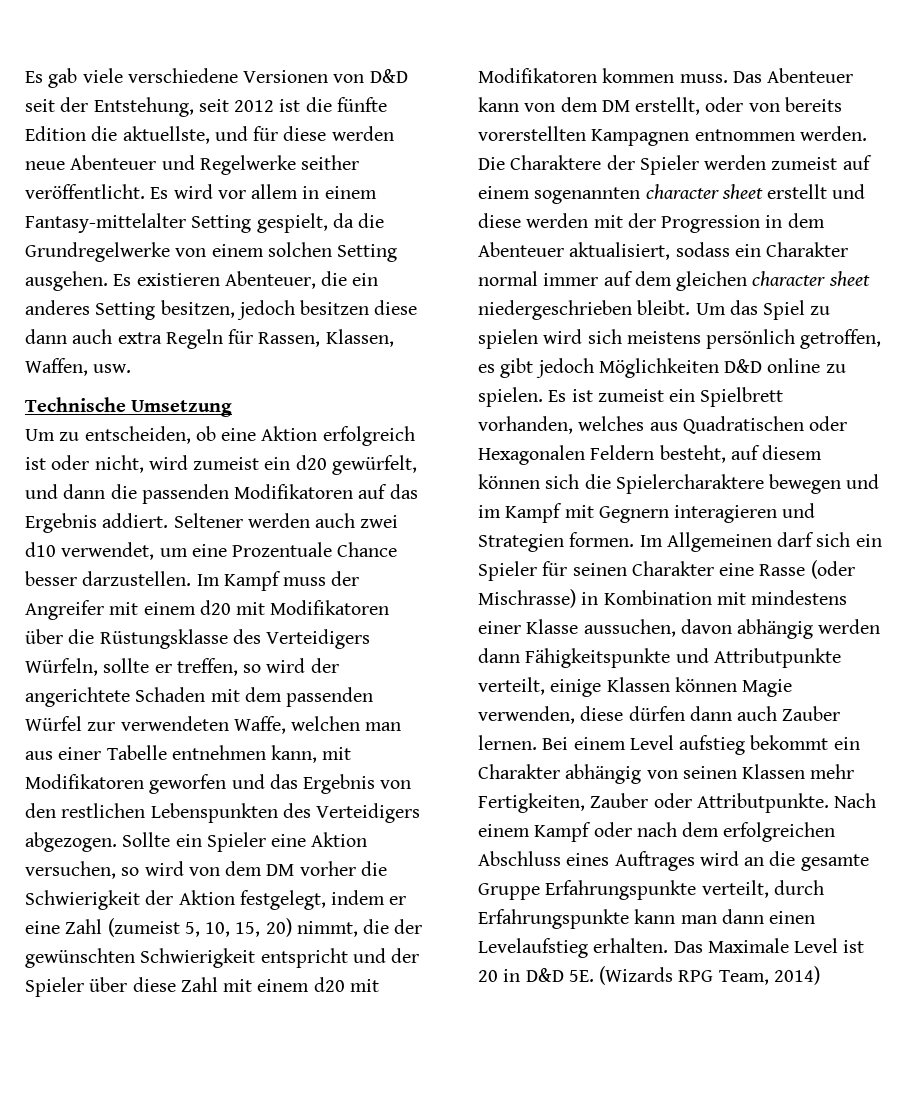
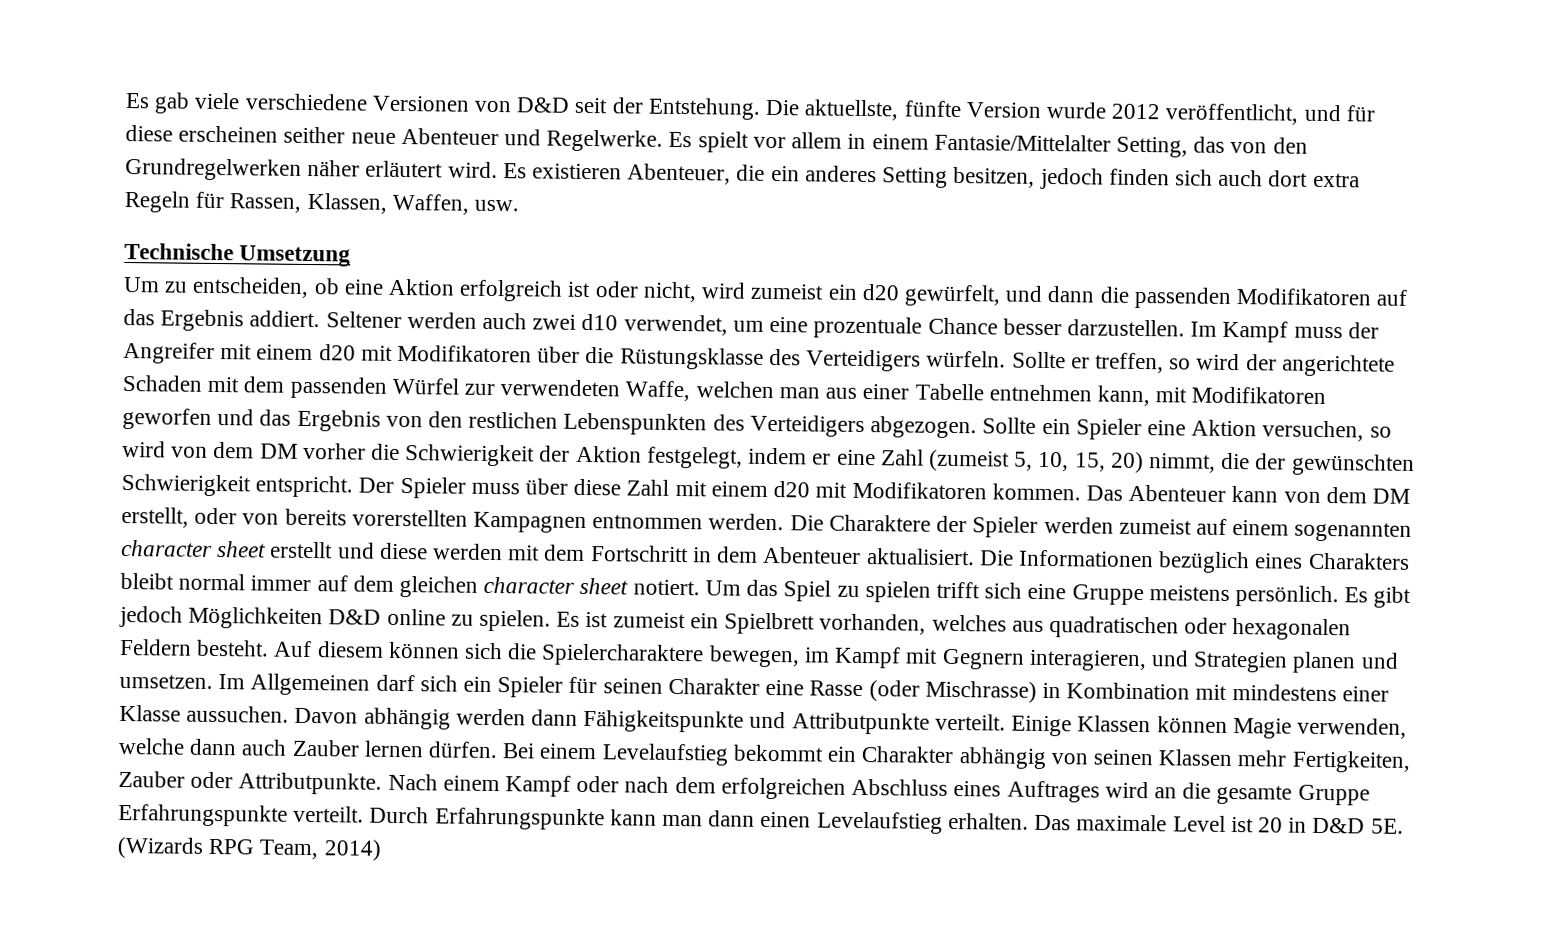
- Es gab viele verschiedene Versionen von D&D seit der Entstehung, seit 2012 ist die fünfte Edition die aktuellste, und für diese werden neue Abenteuer und Regelwerke seither veröffentlicht. Es wird vor allem in einem Fantasy-mittelalter Setting gespielt, da die Grundregelwerke von einem solchen Setting ausgehen.
+ Es gab viele verschiedene Versionen von D&D seit der Entstehung. Die aktuellste, fünfte Version wurde 2012 veröffentlicht, und für diese erscheinen seither neue Abenteuer und Regelwerke. Es spielt vor allem in einem Fantasie/Mittelalter Setting, das von den Grundregelwerken näher erläutert wird.
- Es existieren Abenteuer, die ein anderes Setting besitzen, jedoch besitzen diese dann auch extra Regeln für Rassen, Klassen, Waffen, usw.
+ Es existieren Abenteuer, die ein anderes Setting besitzen, jedoch finden sich auch dort extra Regeln für Rassen, Klassen, Waffen, usw.
- Seltener werden auch zwei d10 verwendet, um eine Prozentuale Chance besser darzustellen.
+ Seltener werden auch zwei d10 verwendet, um eine prozentuale Chance besser darzustellen.
- Im Kampf muss der Angreifer mit einem d20 mit Modifikatoren über die Rüstungsklasse des Verteidigers Würfeln, sollte er treffen, so wird der angerichtete Schaden mit dem passenden Würfel zur verwendeten Waffe, welchen man aus einer Tabelle entnehmen kann, mit Modifikatoren geworfen und das Ergebnis von den restlichen Lebenspunkten des Verteidigers abgezogen.
+ Im Kampf muss der Angreifer mit einem d20 mit Modifikatoren über die Rüstungsklasse des Verteidigers würfeln. Sollte er treffen, so wird der angerichtete Schaden mit dem passenden Würfel zur verwendeten Waffe, welchen man aus einer Tabelle entnehmen kann, mit Modifikatoren geworfen und das Ergebnis von den restlichen Lebenspunkten des Verteidigers abgezogen.
- Sollte ein Spieler eine Aktion versuchen, so wird von dem DM vorher die Schwierigkeit der Aktion festgelegt, indem er eine Zahl (zumeist 5, 10, 15, 20) nimmt, die der gewünschten Schwierigkeit entspricht und der Spieler über diese Zahl mit einem d20 mit Modifikatoren kommen muss.
+ Sollte ein Spieler eine Aktion versuchen, so wird von dem DM vorher die Schwierigkeit der Aktion festgelegt, indem er eine Zahl (zumeist 5, 10, 15, 20) nimmt, die der gewünschten Schwierigkeit entspricht. Der Spieler muss über diese Zahl mit einem d20 mit Modifikatoren kommen.
- Die Charaktere der Spieler werden zumeist auf einem sogenannten character sheet erstellt und diese werden mit der Progression in dem Abenteuer aktualisiert, sodass ein Charakter normal immer auf dem gleichen character sheet niedergeschrieben bleibt.
+ Die Charaktere der Spieler werden zumeist auf einem sogenannten character sheet erstellt und diese werden mit dem Fortschritt in dem Abenteuer aktualisiert. Die Informationen bezüglich eines Charakters bleibt normal immer auf dem gleichen character sheet notiert.
- Um das Spiel zu spielen wird sich meistens persönlich getroffen, es gibt jedoch Möglichkeiten D&D online zu spielen.
+ Um das Spiel zu spielen trifft sich eine Gruppe meistens persönlich. Es gibt jedoch Möglichkeiten D&D online zu spielen.
- Es ist zumeist ein Spielbrett vorhanden, welches aus Quadratischen oder Hexagonalen Feldern besteht, auf diesem können sich die Spielercharaktere bewegen und im Kampf mit Gegnern interagieren und Strategien formen.
+ Es ist zumeist ein Spielbrett vorhanden, welches aus quadratischen oder hexagonalen Feldern besteht. Auf diesem können sich die Spielercharaktere bewegen, im Kampf mit Gegnern interagieren, und Strategien planen und umsetzen.
- Im Allgemeinen darf sich ein Spieler für seinen Charakter eine Rasse (oder Mischrasse) in Kombination mit mindestens einer Klasse aussuchen, davon abhängig werden dann Fähigkeitspunkte und Attributpunkte verteilt, einige Klassen können Magie verwenden, diese dürfen dann auch Zauber lernen. Bei einem Level aufstieg bekommt ein Charakter abhängig von seinen Klassen mehr Fertigkeiten, Zauber oder Attributpunkte.
+ Im Allgemeinen darf sich ein Spieler für seinen Charakter eine Rasse (oder Mischrasse) in Kombination mit mindestens einer Klasse aussuchen. Davon abhängig werden dann Fähigkeitspunkte und Attributpunkte verteilt. Einige Klassen können Magie verwenden, welche dann auch Zauber lernen dürfen. Bei einem Levelaufstieg bekommt ein Charakter abhängig von seinen Klassen mehr Fertigkeiten, Zauber oder Attributpunkte.
- Nach einem Kampf oder nach dem erfolgreichen Abschluss eines Auftrages wird an die gesamte Gruppe Erfahrungspunkte verteilt, durch Erfahrungspunkte kann man dann einen Levelaufstieg erhalten.
+ Nach einem Kampf oder nach dem erfolgreichen Abschluss eines Auftrages wird an die gesamte Gruppe Erfahrungspunkte verteilt. Durch Erfahrungspunkte kann man dann einen Levelaufstieg erhalten.
- Das Maximale Level ist 20 in D&D 5E.
+ Das maximale Level ist 20 in D&D 5E.

